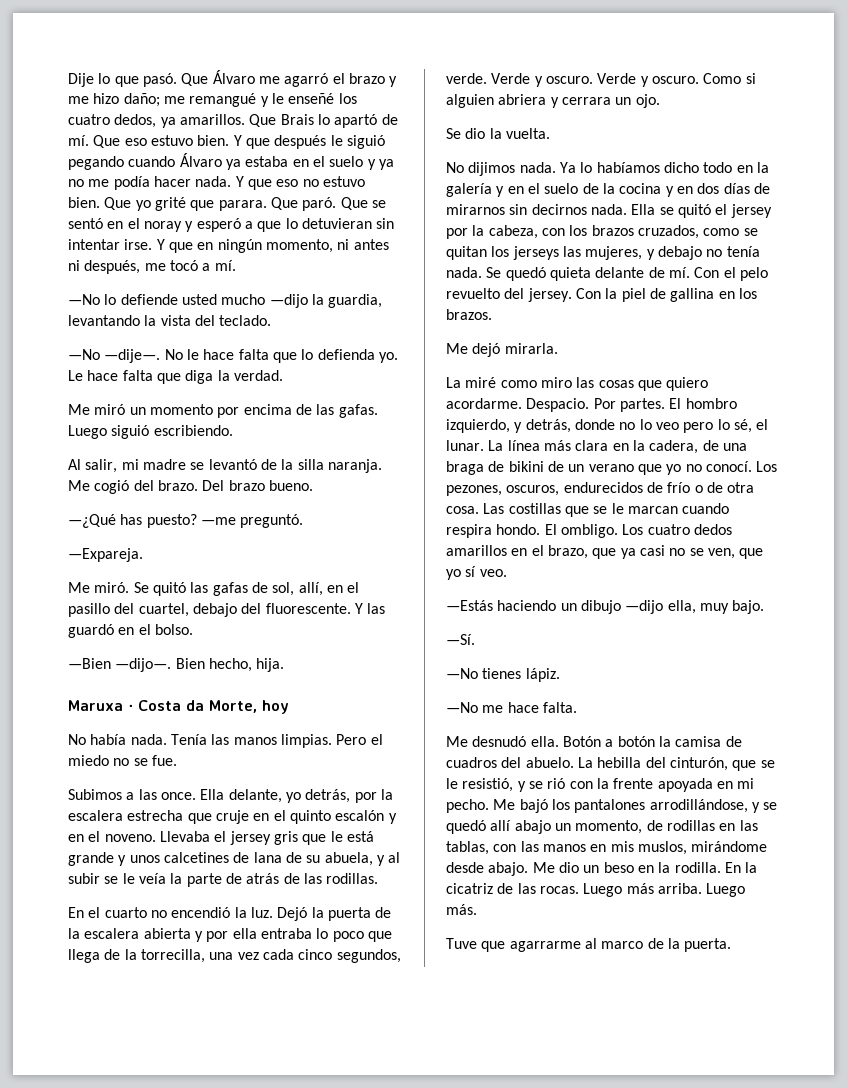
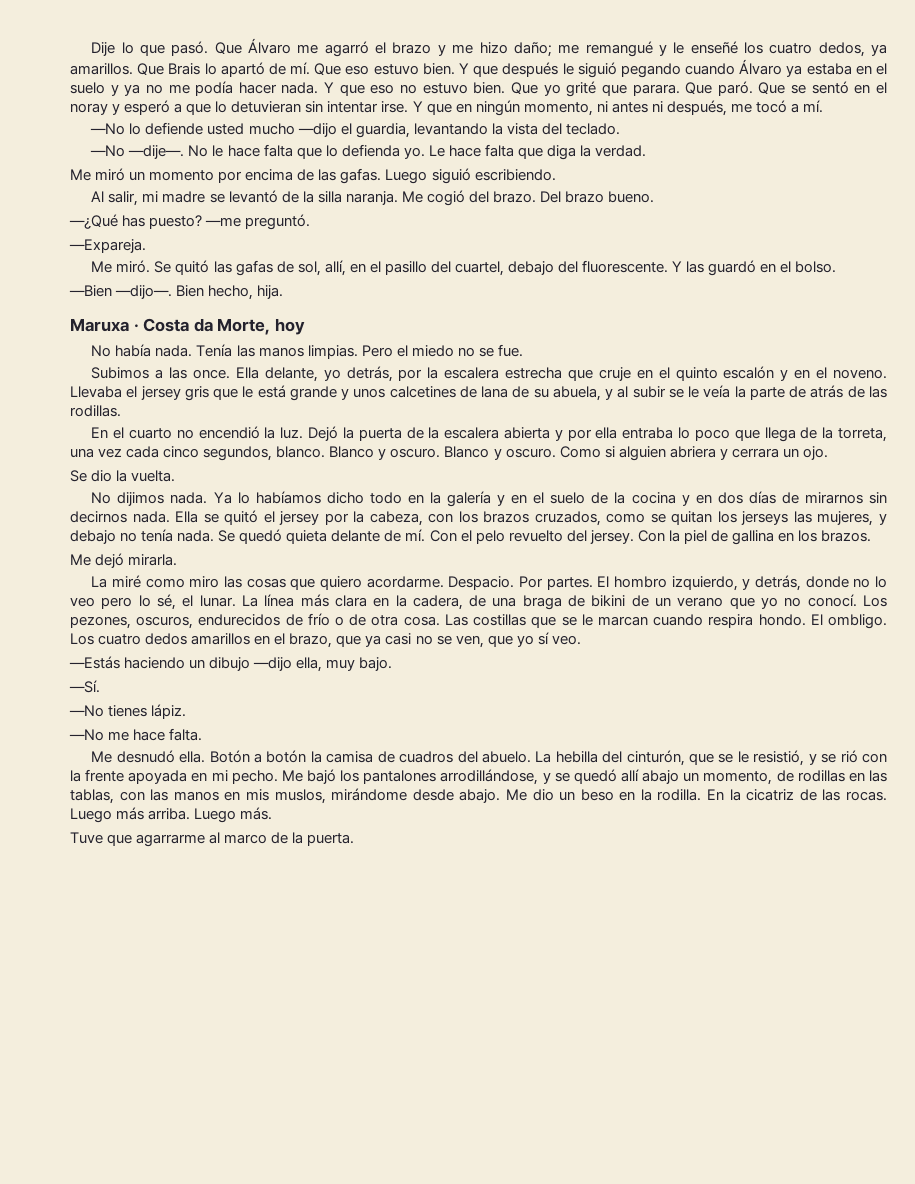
- —No lo defiende usted mucho —dijo la guardia, levantando la vista del teclado.
+ —No lo defiende usted mucho —dijo el guardia, levantando la vista del teclado.
- Dejó la puerta de la escalera abierta y por ella entraba lo poco que llega de la torrecilla, una vez cada cinco segundos, verde. Verde y oscuro. Verde y oscuro.
+ Dejó la puerta de la escalera abierta y por ella entraba lo poco que llega de la torreta, una vez cada cinco segundos, blanco. Blanco y oscuro. Blanco y oscuro.

